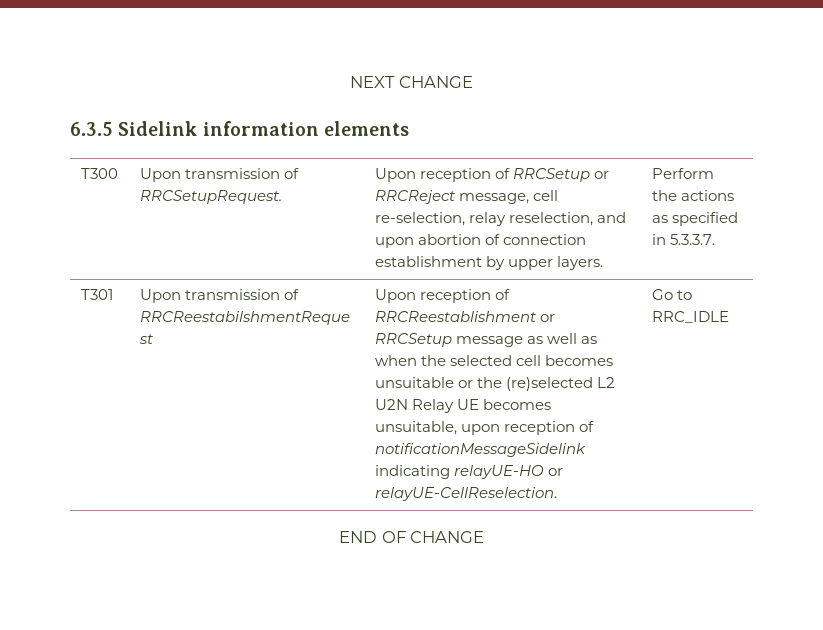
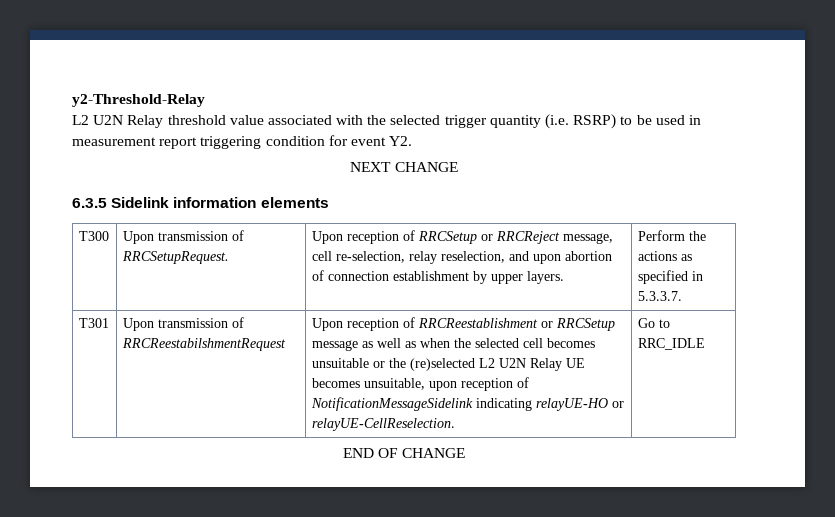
+ y2-Threshold-Relay
+ L2 U2N Relay threshold value associated with the selected trigger quantity (i.e. RSRP) to be used in measurement report triggering condition for event Y2.
- Upon reception of RRCReestablishment or RRCSetup message as well as when the selected cell becomes unsuitable or the (re)selected L2 U2N Relay UE becomes unsuitable, upon reception of notificationMessageSidelink indicating relayUE-HO or relayUE-CellReselection.
+ Upon reception of RRCReestablishment or RRCSetup message as well as when the selected cell becomes unsuitable or the (re)selected L2 U2N Relay UE becomes unsuitable, upon reception of NotificationMessageSidelink indicating relayUE-HO or relayUE-CellReselection.

